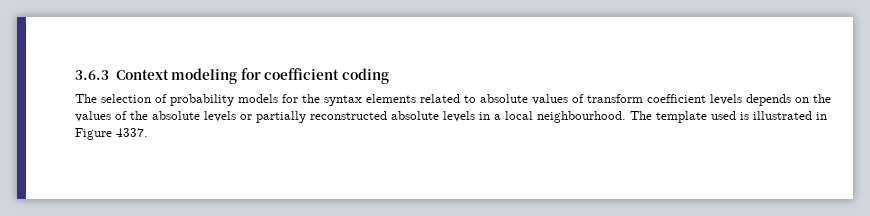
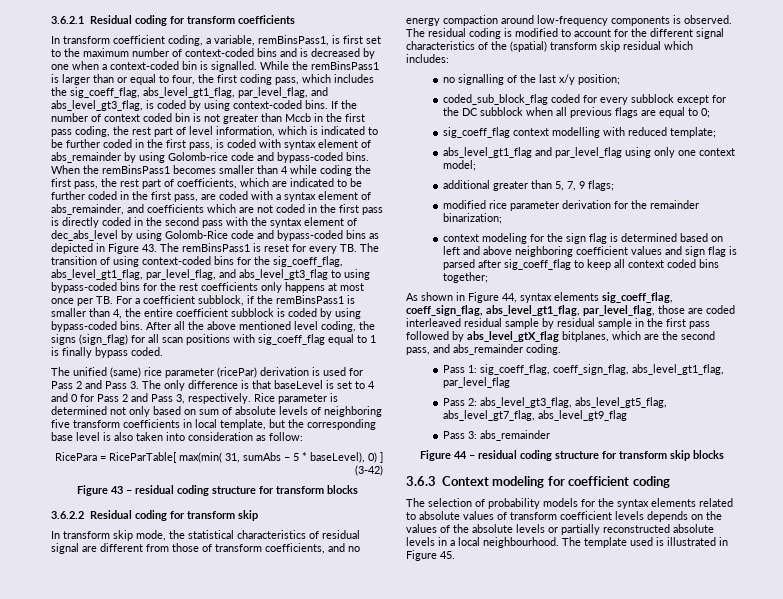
+ 3.6.2.1 Residual coding for transform coefficients
+ In transform coefficient coding, a variable, remBinsPass1, is first set to the maximum number of context-coded bins and is decreased by one when a context-coded bin is signalled. While the remBinsPass1 is larger than or equal to four, the first coding pass, which includes the sig_coeff_flag, abs_level_gt1_flag, par_level_flag, and abs_level_gt3_flag, is coded by using context-coded bins. If the number of context coded bin is not greater than Mccb in the first pass coding, the rest part of level information, which is indicated to be further coded in the first pass, is coded with syntax element of abs_remainder by using Golomb-rice code and bypass-coded bins. When the remBinsPass1 becomes smaller than 4 while coding the first pass, the rest part of coefficients, which are indicated to be further coded in the first pass, are coded with a syntax element of abs_remainder, and coefficients which are not coded in the first pass is directly coded in the second pass with the syntax element of dec_abs_level by using Golomb-Rice code and bypass-coded bins as depicted in Figure 43. The remBinsPass1 is reset for every TB. The transition of using context-coded bins for the sig_coeff_flag, abs_level_gt1_flag, par_level_flag, and abs_level_gt3_flag to using bypass-coded bins for the rest coefficients only happens at most once per TB. For a coefficient subblock, if the remBinsPass1 is smaller than 4, the entire coefficient subblock is coded by using bypass-coded bins. After all the above mentioned level coding, the signs (sign_flag) for all scan positions with sig_coeff_flag equal to 1 is finally bypass coded.
+ The unified (same) rice parameter (ricePar) derivation is used for Pass 2 and Pass 3. The only difference is that baseLevel is set to 4 and 0 for Pass 2 and Pass 3, respectively. Rice parameter is determined not only based on sum of absolute levels of neighboring five transform coefficients in local template, but the corresponding base level is also taken into consideration as follow:
+ RicePara = RiceParTable[ max(min( 31, sumAbs – 5 * baseLevel), 0) ] (3-42)
+ Figure 43 – residual coding structure for transform blocks
+ 3.6.2.2 Residual coding for transform skip
+ In transform skip mode, the statistical characteristics of residual signal are different from those of transform coefficients, and no energy compaction around low-frequency components is observed. The residual coding is modified to account for the different signal characteristics of the (spatial) transform skip residual which includes:
+ no signalling of the last x/y position;
+ coded_sub_block_flag coded for every subblock except for the DC subblock when all previous flags are equal to 0;
+ sig_coeff_flag context modelling with reduced template;
+ abs_level_gt1_flag and par_level_flag using only one context model;
+ additional greater than 5, 7, 9 flags;
+ modified rice parameter derivation for the remainder binarization;
+ context modeling for the sign flag is determined based on left and above neighboring coefficient values and sign flag is parsed after sig_coeff_flag to keep all context coded bins together;
+ As shown in Figure 44, syntax elements sig_coeff_flag, coeff_sign_flag, abs_level_gt1_flag, par_level_flag, those are coded interleaved residual sample by residual sample in the first pass followed by abs_level_gtX_flag bitplanes, which are the second pass, and abs_remainder coding.
+ Pass 1: sig_coeff_flag, coeff_sign_flag, abs_level_gt1_flag, par_level_flag
+ Pass 2: abs_level_gt3_flag, abs_level_gt5_flag, abs_level_gt7_flag, abs_level_gt9_flag
+ Pass 3: abs_remainder
+ Figure 44 – residual coding structure for transform skip blocks
- The template used is illustrated in Figure 4337.
+ The template used is illustrated in Figure 45.

